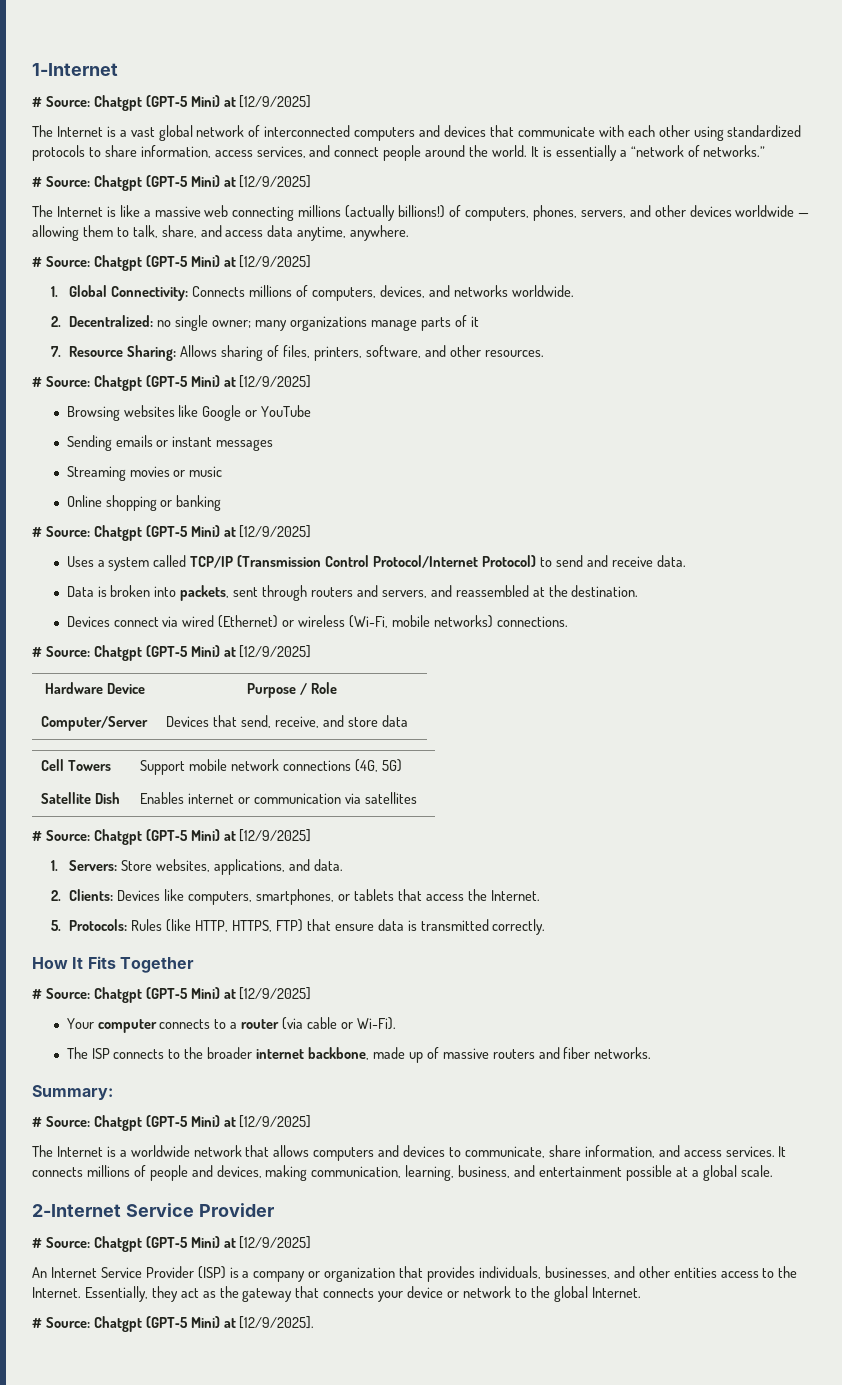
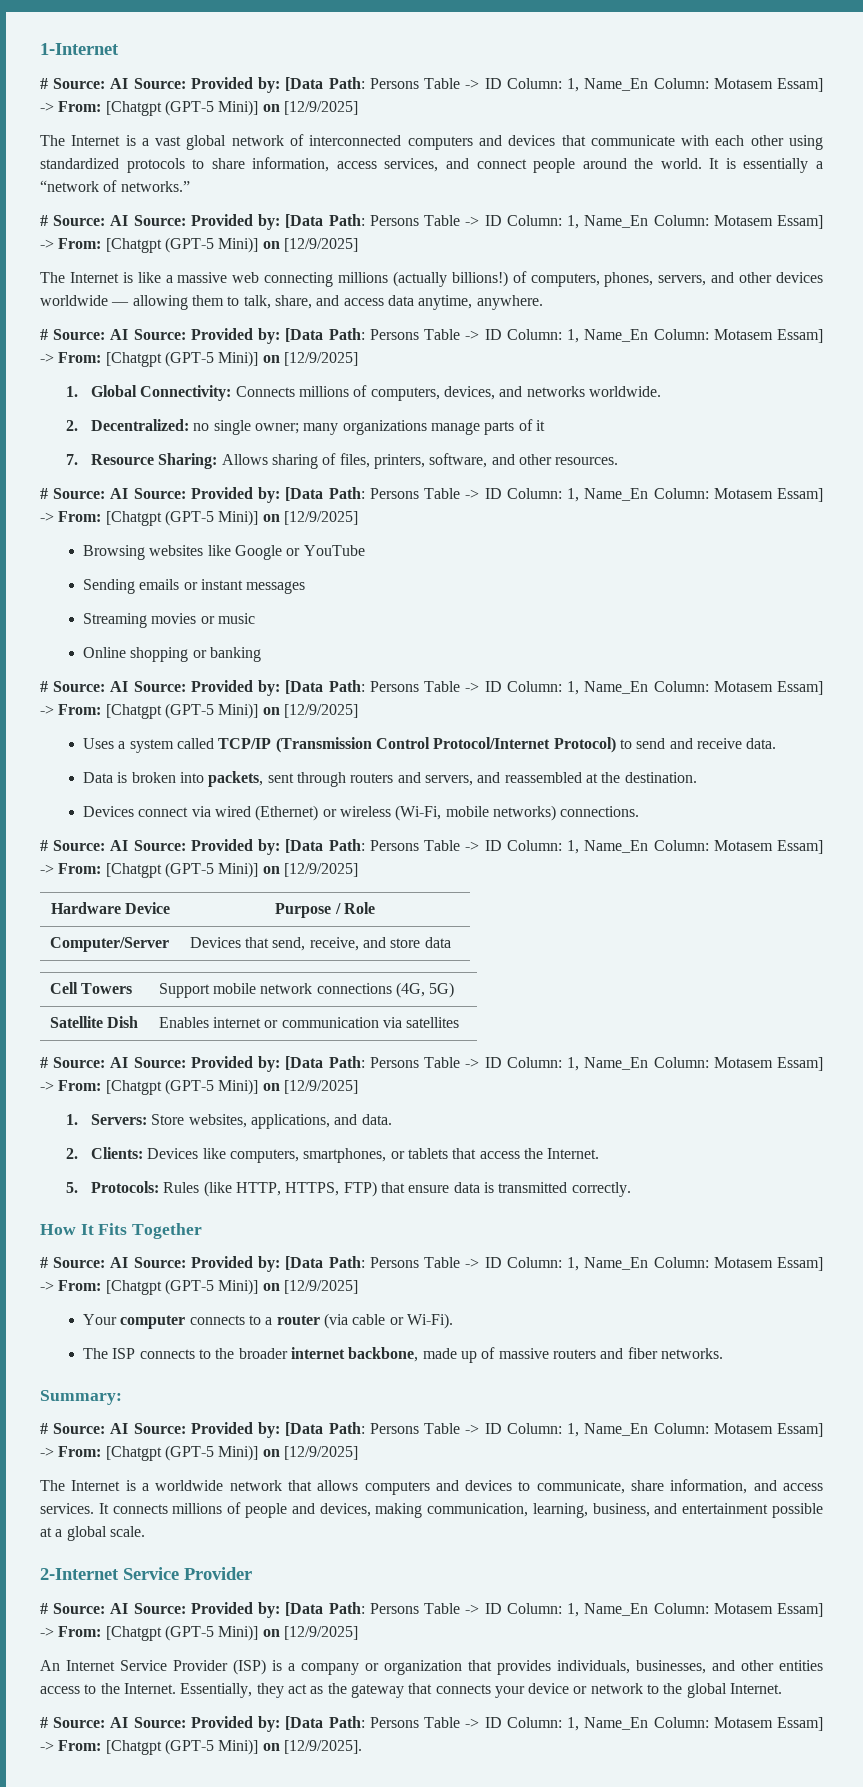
  1-Internet
- # Source: Chatgpt (GPT‑5 Mini) at [12/9/2025]
+ # Source: AI Source: Provided by: [Data Path: Persons Table -> ID Column: 1, Name_En Column: Motasem Essam] -> From: [Chatgpt (GPT‑5 Mini)] on [12/9/2025]
  It is essentially a “network of networks.”
- # Source: Chatgpt (GPT‑5 Mini) at [12/9/2025]
+ # Source: AI Source: Provided by: [Data Path: Persons Table -> ID Column: 1, Name_En Column: Motasem Essam] -> From: [Chatgpt (GPT‑5 Mini)] on [12/9/2025]
  The Internet is like a massive web connecting millions (actually billions!) of computers, phones, servers, and other devices worldwide — allowing them to talk, share, and access data anytime, anywhere.
- # Source: Chatgpt (GPT‑5 Mini) at [12/9/2025]
+ # Source: AI Source: Provided by: [Data Path: Persons Table -> ID Column: 1, Name_En Column: Motasem Essam] -> From: [Chatgpt (GPT‑5 Mini)] on [12/9/2025]
  7. Resource Sharing: Allows sharing of files, printers, software, and other resources.
- # Source: Chatgpt (GPT‑5 Mini) at [12/9/2025]
+ # Source: AI Source: Provided by: [Data Path: Persons Table -> ID Column: 1, Name_En Column: Motasem Essam] -> From: [Chatgpt (GPT‑5 Mini)] on [12/9/2025]
  Online shopping or banking
- # Source: Chatgpt (GPT‑5 Mini) at [12/9/2025]
+ # Source: AI Source: Provided by: [Data Path: Persons Table -> ID Column: 1, Name_En Column: Motasem Essam] -> From: [Chatgpt (GPT‑5 Mini)] on [12/9/2025]
  Devices connect via wired (Ethernet) or wireless (Wi-Fi, mobile networks) connections.
- # Source: Chatgpt (GPT‑5 Mini) at [12/9/2025]
+ # Source: AI Source: Provided by: [Data Path: Persons Table -> ID Column: 1, Name_En Column: Motasem Essam] -> From: [Chatgpt (GPT‑5 Mini)] on [12/9/2025]
  Satellite Dish | Enables internet or communication via satellites
- # Source: Chatgpt (GPT‑5 Mini) at [12/9/2025]
+ # Source: AI Source: Provided by: [Data Path: Persons Table -> ID Column: 1, Name_En Column: Motasem Essam] -> From: [Chatgpt (GPT‑5 Mini)] on [12/9/2025]
  How It Fits Together
- # Source: Chatgpt (GPT‑5 Mini) at [12/9/2025]
+ # Source: AI Source: Provided by: [Data Path: Persons Table -> ID Column: 1, Name_En Column: Motasem Essam] -> From: [Chatgpt (GPT‑5 Mini)] on [12/9/2025]
  Summary:
- # Source: Chatgpt (GPT‑5 Mini) at [12/9/2025]
+ # Source: AI Source: Provided by: [Data Path: Persons Table -> ID Column: 1, Name_En Column: Motasem Essam] -> From: [Chatgpt (GPT‑5 Mini)] on [12/9/2025]
  2-Internet Service Provider
- # Source: Chatgpt (GPT‑5 Mini) at [12/9/2025]
+ # Source: AI Source: Provided by: [Data Path: Persons Table -> ID Column: 1, Name_En Column: Motasem Essam] -> From: [Chatgpt (GPT‑5 Mini)] on [12/9/2025]
- # Source: Chatgpt (GPT‑5 Mini) at [12/9/2025].
+ # Source: AI Source: Provided by: [Data Path: Persons Table -> ID Column: 1, Name_En Column: Motasem Essam] -> From: [Chatgpt (GPT‑5 Mini)] on [12/9/2025].

